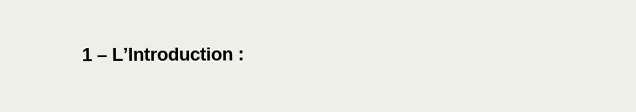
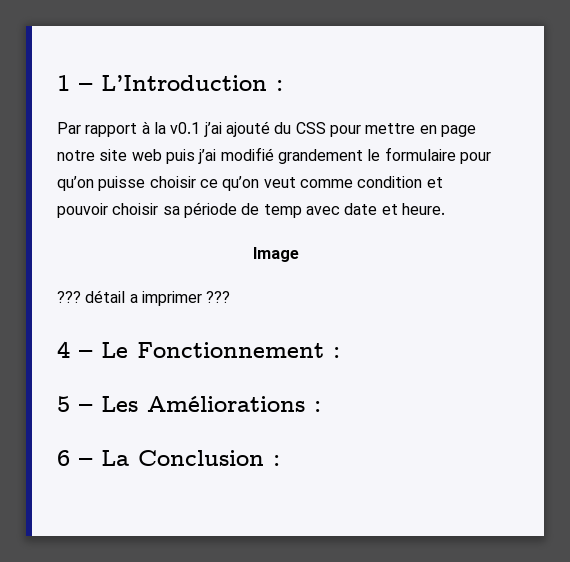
+ Par rapport à la v0.1 j’ai ajouté du CSS pour mettre en page notre site web puis j’ai modifié grandement le formulaire pour qu’on puisse choisir ce qu’on veut comme condition et pouvoir choisir sa période de temp avec date et heure.
+ Image
+ ??? détail a imprimer ???
+ 4 – Le Fonctionnement :
+ 5 – Les Améliorations :
+ 6 – La Conclusion :

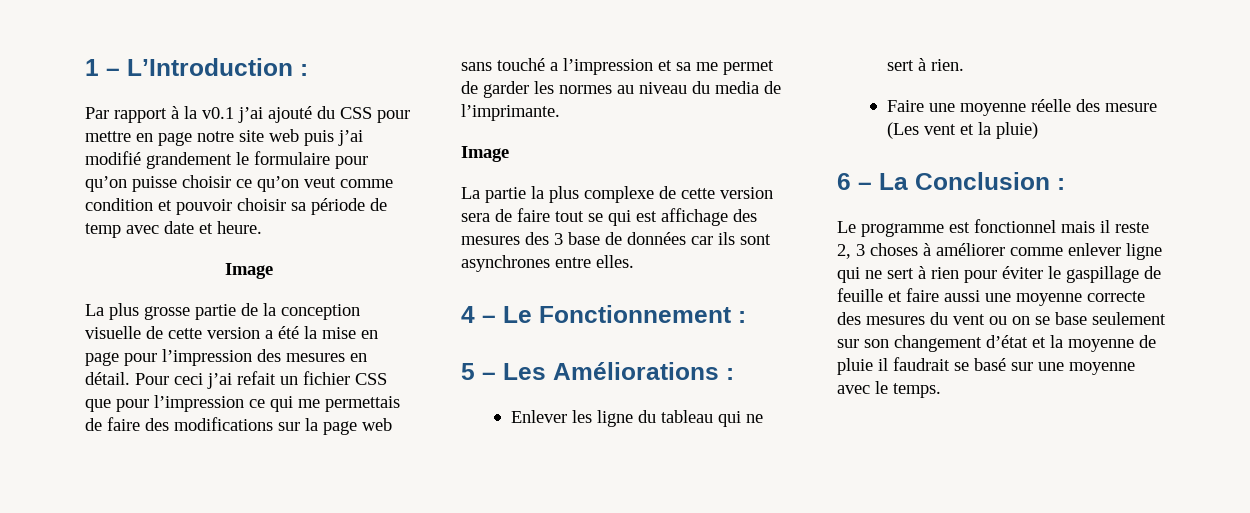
- ??? détail a imprimer ???
+ La plus grosse partie de la conception visuelle de cette version a été la mise en page pour l’impression des mesures en détail. Pour ceci j’ai refait un fichier CSS que pour l’impression ce qui me permettais de faire des modifications sur la page web sans touché a l’impression et sa me permet de garder les normes au niveau du media de l’imprimante.
+ Image
+ La partie la plus complexe de cette version sera de faire tout se qui est affichage des mesures des 3 base de données car ils sont asynchrones entre elles.
+ Enlever les ligne du tableau qui ne sert à rien.
+ Faire une moyenne réelle des mesure (Les vent et la pluie)
+ Le programme est fonctionnel mais il reste 2, 3 choses à améliorer comme enlever ligne qui ne sert à rien pour éviter le gaspillage de feuille et faire aussi une moyenne correcte des mesures du vent ou on se base seulement sur son changement d’état et la moyenne de pluie il faudrait se basé sur une moyenne avec le temps.

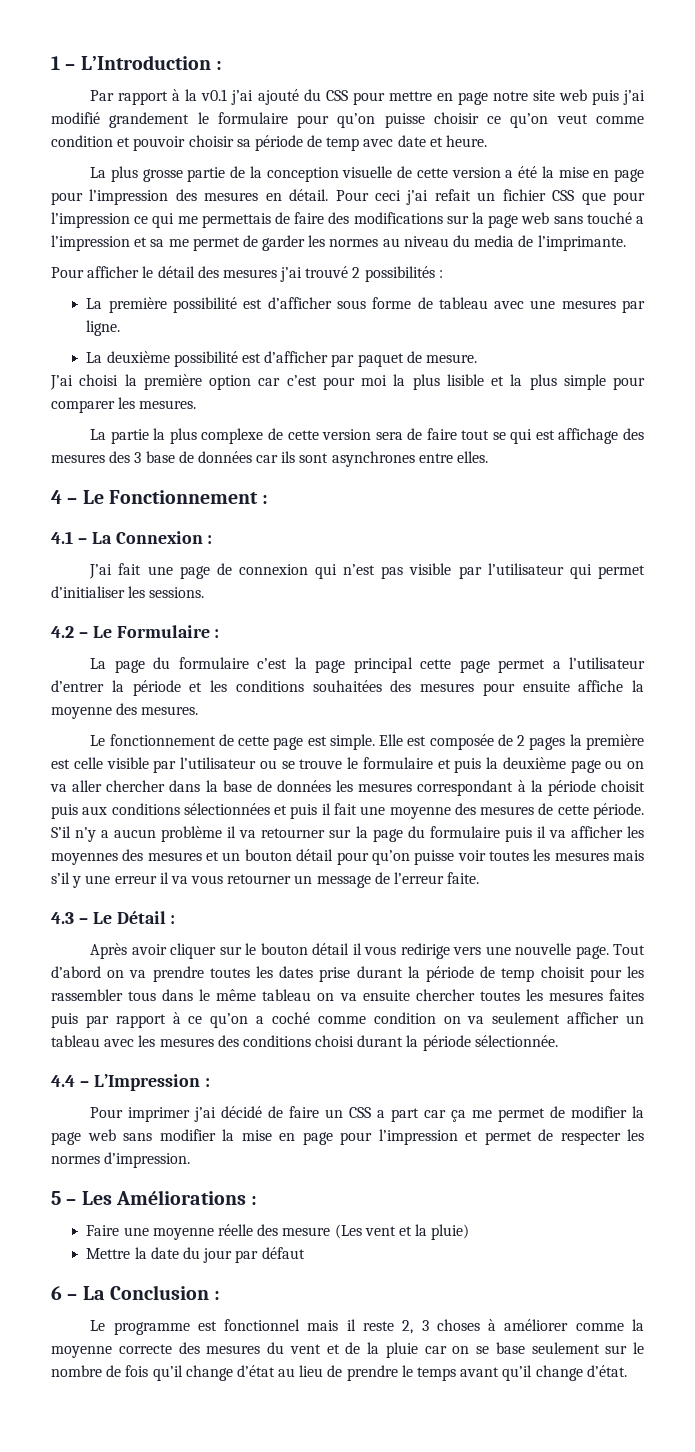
  Par rapport à la v0.1 j’ai ajouté du CSS pour mettre en page notre site web puis j’ai modifié grandement le formulaire pour qu’on puisse choisir ce qu’on veut comme condition et pouvoir choisir sa période de temp avec date et heure.
- Image
  Pour ceci j’ai refait un fichier CSS que pour l’impression ce qui me permettais de faire des modifications sur la page web sans touché a l’impression et sa me permet de garder les normes au niveau du media de l’imprimante.
- Image
+ Pour afficher le détail des mesures j’ai trouvé 2 possibilités :
+ La première possibilité est d’afficher sous forme de tableau avec une mesures par ligne.
+ La deuxième possibilité est d’afficher par paquet de mesure.
+ J’ai choisi la première option car c’est pour moi la plus lisible et la plus simple pour comparer les mesures.
+ 4.1 – La Connexion :
+ J’ai fait une page de connexion qui n’est pas visible par l’utilisateur qui permet d’initialiser les sessions.
+ 4.2 – Le Formulaire :
+ La page du formulaire c’est la page principal cette page permet a l’utilisateur d’entrer la période et les conditions souhaitées des mesures pour ensuite affiche la moyenne des mesures.
+ Le fonctionnement de cette page est simple. Elle est composée de 2 pages la première est celle visible par l’utilisateur ou se trouve le formulaire et puis la deuxième page ou on va aller chercher dans la base de données les mesures correspondant à la période choisit puis aux conditions sélectionnées et puis il fait une moyenne des mesures de cette période. S’il n’y a aucun problème il va retourner sur la page du formulaire puis il va afficher les moyennes des mesures et un bouton détail pour qu’on puisse voir toutes les mesures mais s’il y une erreur il va vous retourner un message de l’erreur faite.
+ 4.3 – Le Détail :
+ Après avoir cliquer sur le bouton détail il vous redirige vers une nouvelle page. Tout d’abord on va prendre toutes les dates prise durant la période de temp choisit pour les rassembler tous dans le même tableau on va ensuite chercher toutes les mesures faites puis par rapport à ce qu’on a coché comme condition on va seulement afficher un tableau avec les mesures des conditions choisi durant la période sélectionnée.
+ 4.4 – L’Impression :
+ Pour imprimer j’ai décidé de faire un CSS a part car ça me permet de modifier la page web sans modifier la mise en page pour l’impression et permet de respecter les normes d’impression.
- Enlever les ligne du tableau qui ne sert à rien.
+ Mettre la date du jour par défaut
- Le programme est fonctionnel mais il reste 2, 3 choses à améliorer comme enlever ligne qui ne sert à rien pour éviter le gaspillage de feuille et faire aussi une moyenne correcte des mesures du vent ou on se base seulement sur son changement d’état et la moyenne de pluie il faudrait se basé sur une moyenne avec le temps.
+ Le programme est fonctionnel mais il reste 2, 3 choses à améliorer comme la moyenne correcte des mesures du vent et de la pluie car on se base seulement sur le nombre de fois qu’il change d’état au lieu de prendre le temps avant qu’il change d’état.

